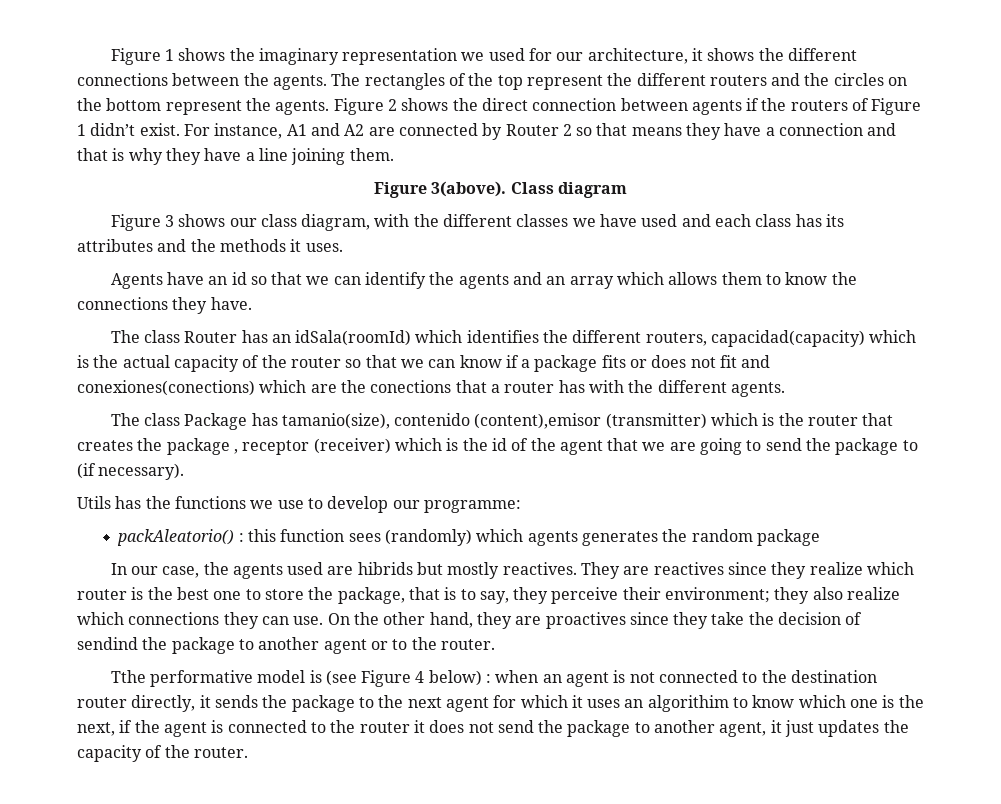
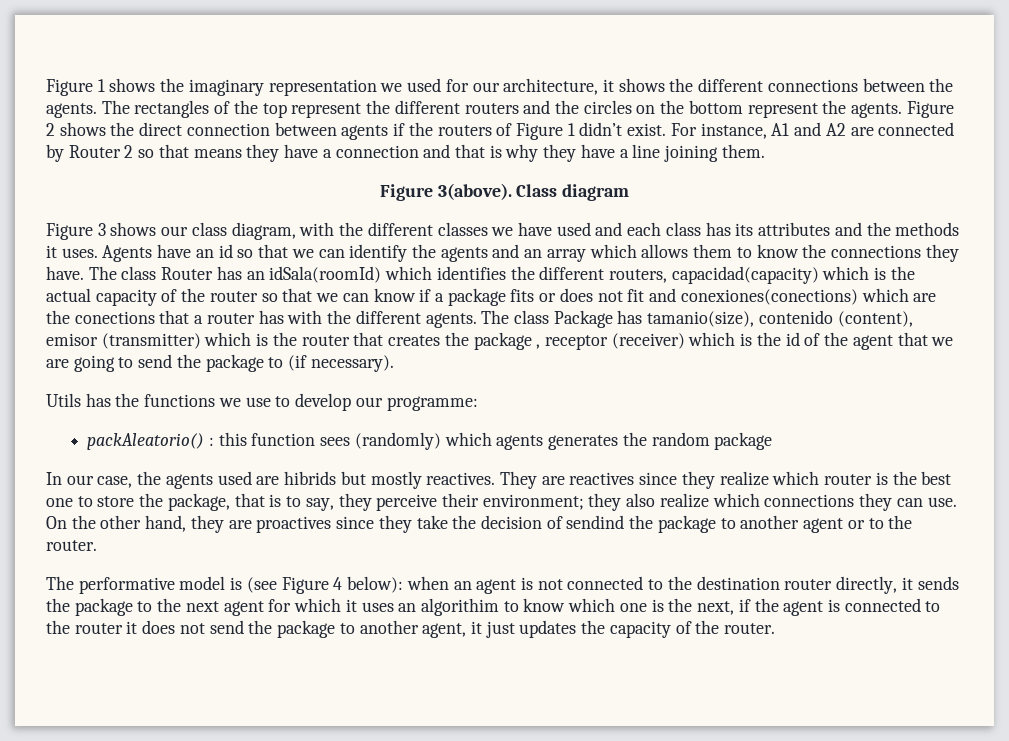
- Figure 3 shows our class diagram, with the different classes we have used and each class has its attributes and the methods it uses.
- Agents have an id so that we can identify the agents and an array which allows them to know the connections they have.
- The class Router has an idSala(roomId) which identifies the different routers, capacidad(capacity) which is the actual capacity of the router so that we can know if a package fits or does not fit and conexiones(conections) which are the conections that a router has with the different agents.
- The class Package has tamanio(size), contenido (content),emisor (transmitter) which is the router that creates the package , receptor (receiver) which is the id of the agent that we are going to send the package to (if necessary).
+ Figure 3 shows our class diagram, with the different classes we have used and each class has its attributes and the methods it uses. Agents have an id so that we can identify the agents and an array which allows them to know the connections they have. The class Router has an idSala(roomId) which identifies the different routers, capacidad(capacity) which is the actual capacity of the router so that we can know if a package fits or does not fit and conexiones(conections) which are the conections that a router has with the different agents. The class Package has tamanio(size), contenido (content), emisor (transmitter) which is the router that creates the package , receptor (receiver) which is the id of the agent that we are going to send the package to (if necessary).
- Tthe performative model is (see Figure 4 below) :
+ The performative model is (see Figure 4 below):

